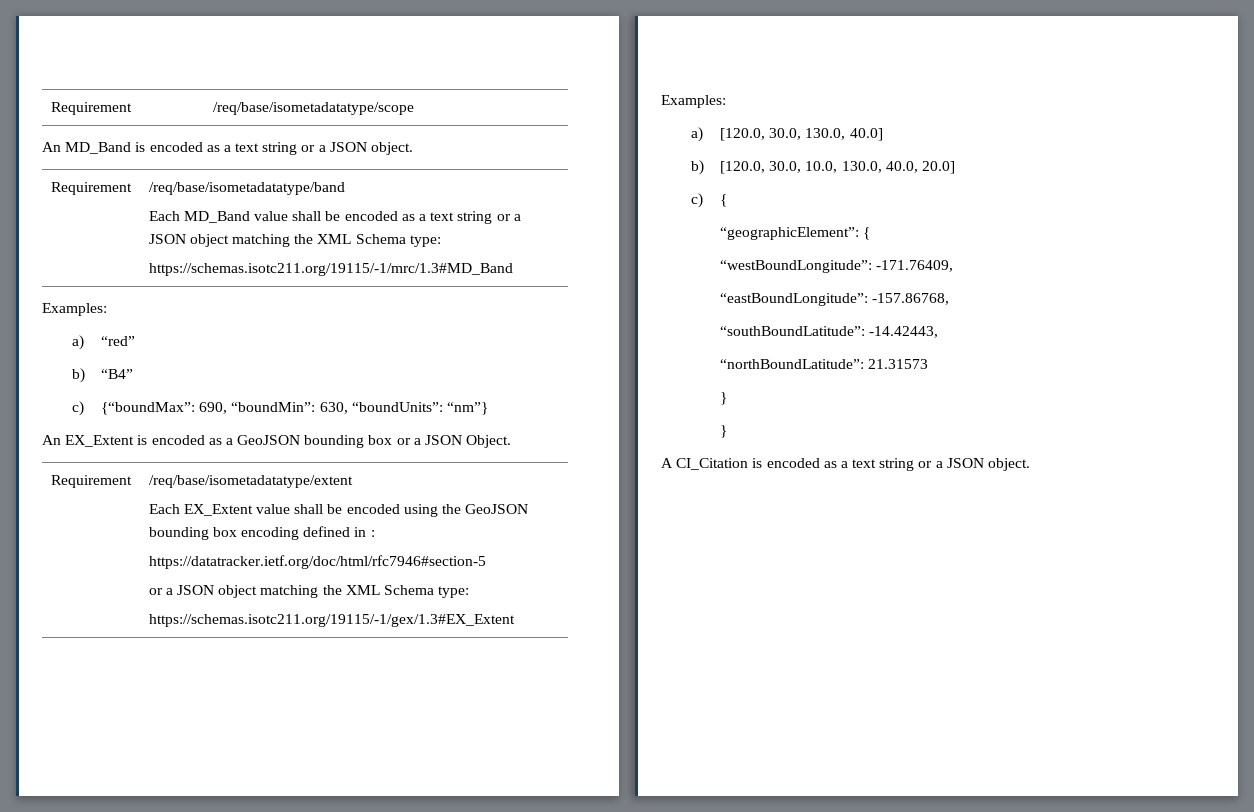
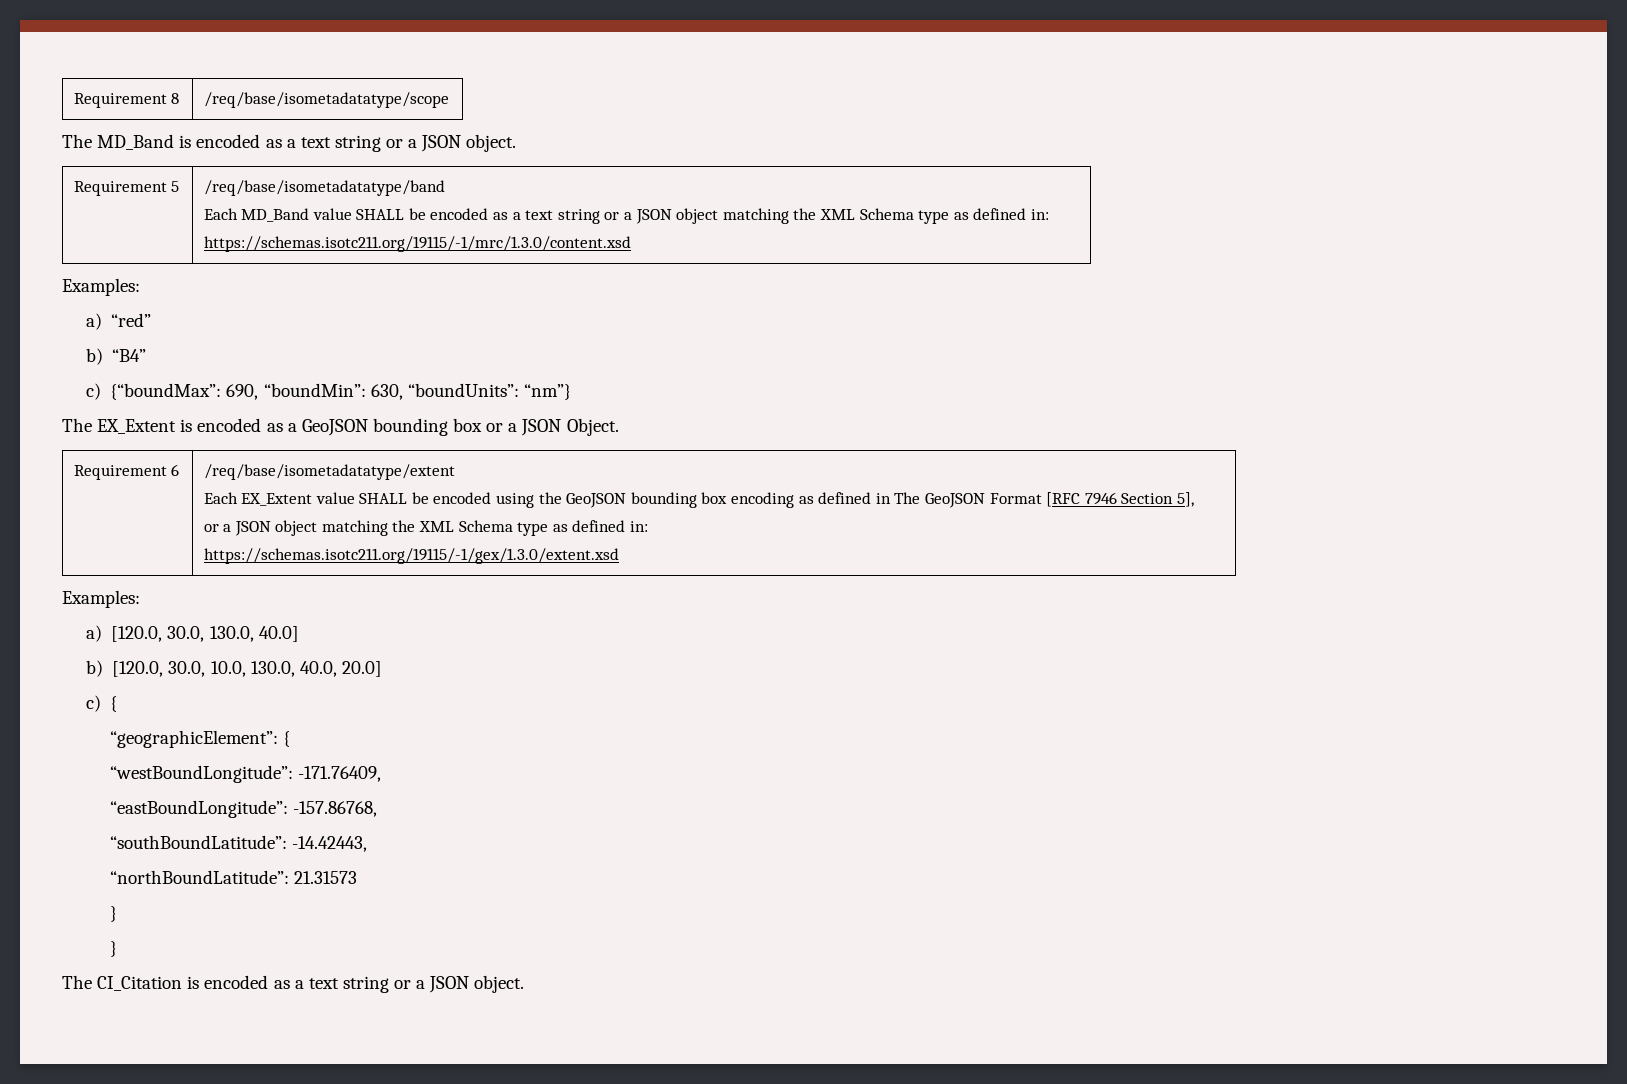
- Requirement | /req/base/isometadatatype/scope
+ Requirement 8 | /req/base/isometadatatype/scope
- An MD_Band is encoded as a text string or a JSON object.
+ The MD_Band is encoded as a text string or a JSON object.
- Requirement | /req/base/isometadatatype/band
- Each MD_Band value shall be encoded as a text string or a JSON object matching the XML Schema type:
- https://schemas.isotc211.org/19115/-1/mrc/1.3#MD_Band
+ Requirement 5 | /req/base/isometadatatype/band
+ Each MD_Band value SHALL be encoded as a text string or a JSON object matching the XML Schema type as defined in:
+ https://schemas.isotc211.org/19115/-1/mrc/1.3.0/content.xsd
- An EX_Extent is encoded as a GeoJSON bounding box or a JSON Object.
+ The EX_Extent is encoded as a GeoJSON bounding box or a JSON Object.
- Requirement | /req/base/isometadatatype/extent
- Each EX_Extent value shall be encoded using the GeoJSON bounding box encoding defined in :
- https://datatracker.ietf.org/doc/html/rfc7946#section-5
- or a JSON object matching the XML Schema type:
- https://schemas.isotc211.org/19115/-1/gex/1.3#EX_Extent
+ Requirement 6 | /req/base/isometadatatype/extent
+ Each EX_Extent value SHALL be encoded using the GeoJSON bounding box encoding as defined in The GeoJSON Format [RFC 7946 Section 5],
+ or a JSON object matching the XML Schema type as defined in:
+ https://schemas.isotc211.org/19115/-1/gex/1.3.0/extent.xsd
- A CI_Citation is encoded as a text string or a JSON object.
+ The CI_Citation is encoded as a text string or a JSON object.

